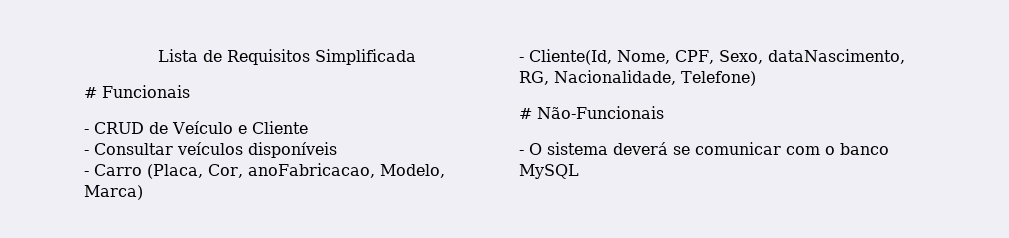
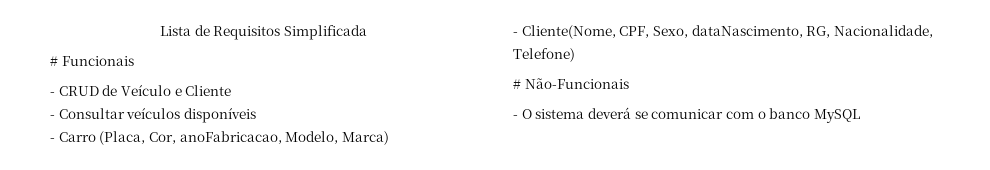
- - Cliente(Id, Nome, CPF, Sexo, dataNascimento, RG, Nacionalidade, Telefone)
+ - Cliente(Nome, CPF, Sexo, dataNascimento, RG, Nacionalidade, Telefone)

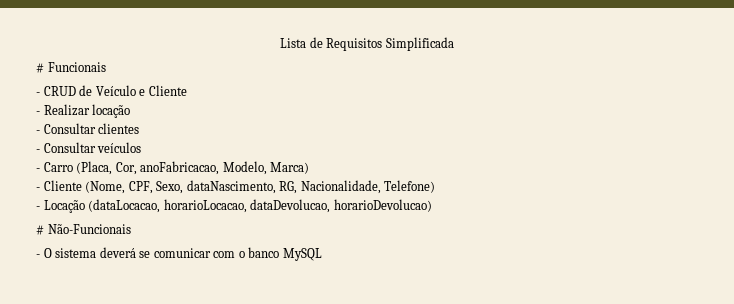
+ - Realizar locação
+ - Consultar clientes
- - Consultar veículos disponíveis
+ - Consultar veículos
- - Cliente(Nome, CPF, Sexo, dataNascimento, RG, Nacionalidade, Telefone)
+ - Cliente (Nome, CPF, Sexo, dataNascimento, RG, Nacionalidade, Telefone)
+ - Locação (dataLocacao, horarioLocacao, dataDevolucao, horarioDevolucao)

